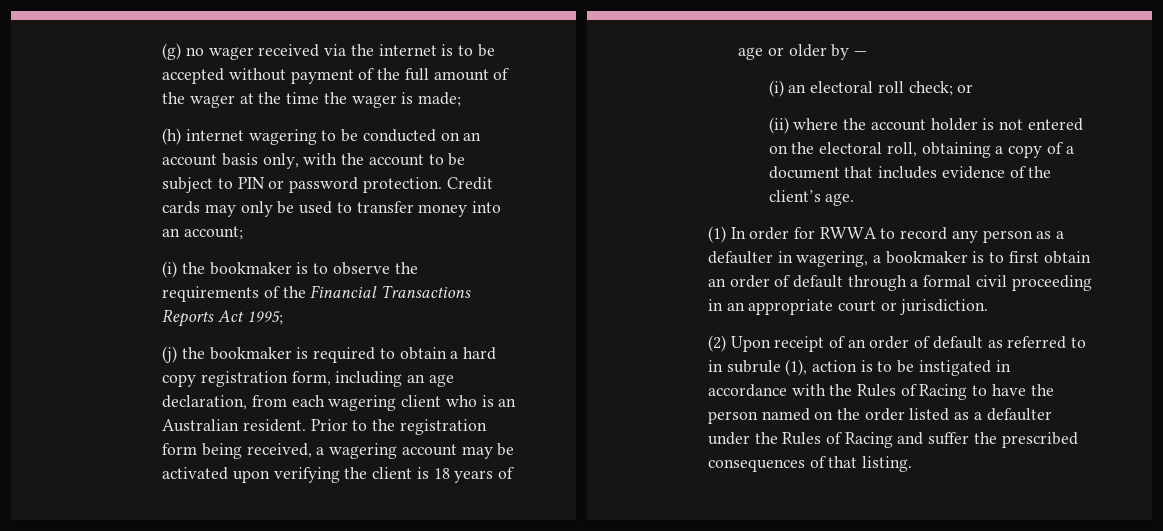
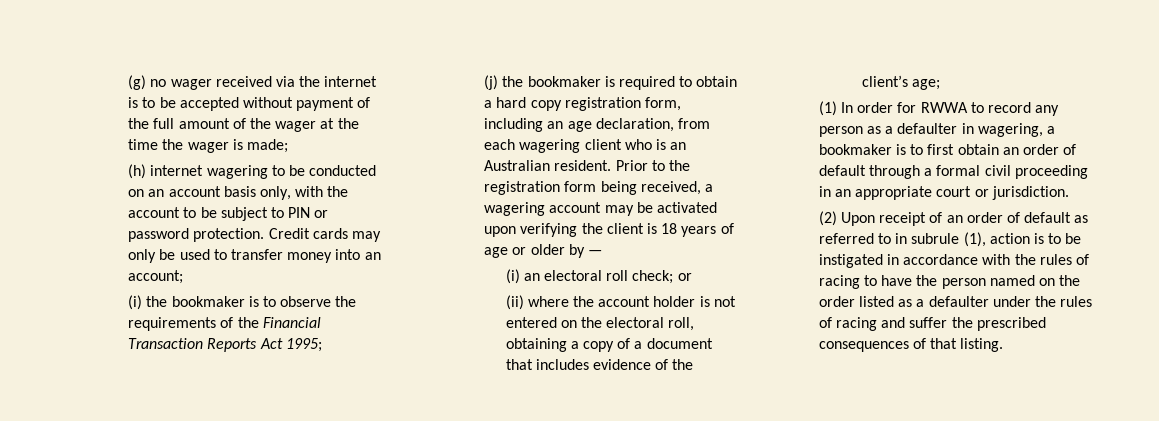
- (i) the bookmaker is to observe the requirements of the Financial Transactions Reports Act 1995;
+ (i) the bookmaker is to observe the requirements of the Financial Transaction Reports Act 1995;
- (ii) where the account holder is not entered on the electoral roll, obtaining a copy of a document that includes evidence of the client’s age.
+ (ii) where the account holder is not entered on the electoral roll, obtaining a copy of a document that includes evidence of the client’s age;
- (2) Upon receipt of an order of default as referred to in subrule (1), action is to be instigated in accordance with the Rules of Racing to have the person named on the order listed as a defaulter under the Rules of Racing and suffer the prescribed consequences of that listing.
+ (2) Upon receipt of an order of default as referred to in subrule (1), action is to be instigated in accordance with the rules of racing to have the person named on the order listed as a defaulter under the rules of racing and suffer the prescribed consequences of that listing.

